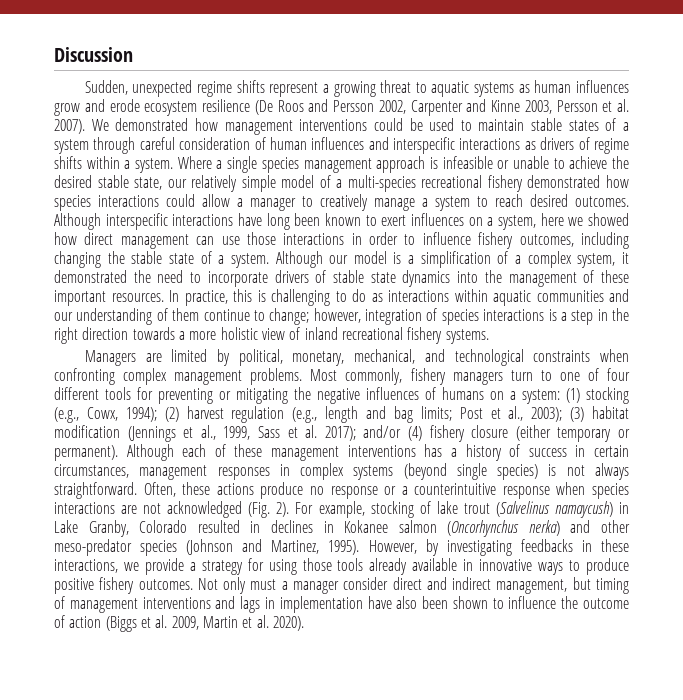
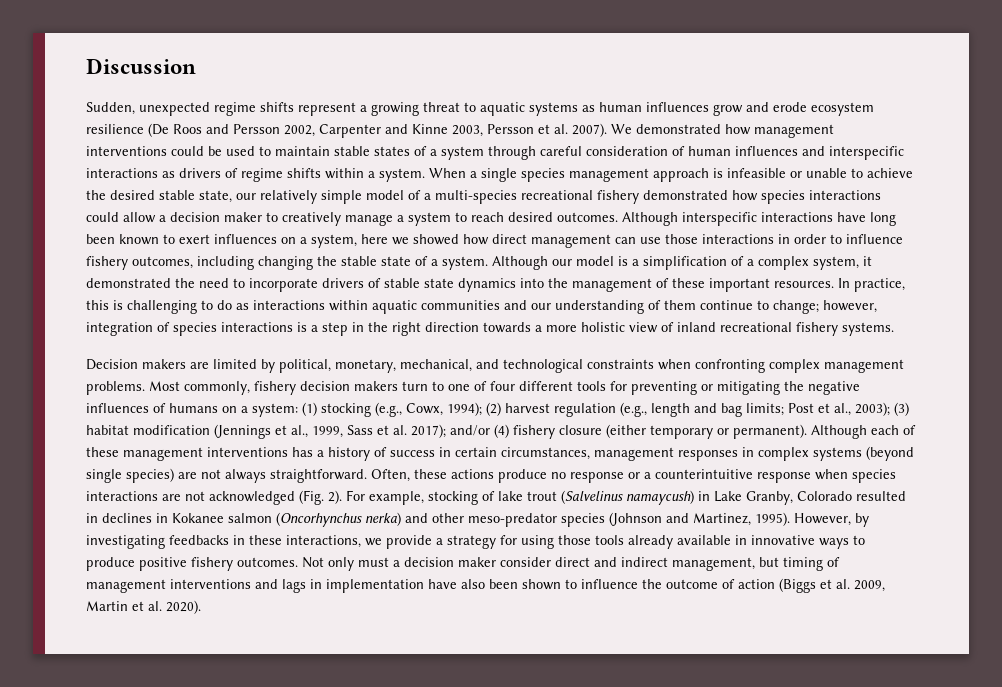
- Where a single species management approach is infeasible or unable to achieve the desired stable state, our relatively simple model of a multi-species recreational fishery demonstrated how species interactions could allow a manager to creatively manage a system to reach desired outcomes.
+ When a single species management approach is infeasible or unable to achieve the desired stable state, our relatively simple model of a multi-species recreational fishery demonstrated how species interactions could allow a decision maker to creatively manage a system to reach desired outcomes.
- Managers are limited by political, monetary, mechanical, and technological constraints when confronting complex management problems.
+ Decision makers are limited by political, monetary, mechanical, and technological constraints when confronting complex management problems.
- Most commonly, fishery managers turn to one of four different tools for preventing or mitigating the negative influences of humans on a system: (1) stocking (e.g., Cowx, 1994); (2) harvest regulation (e.g., length and bag limits; Post et al., 2003); (3) habitat modification (Jennings et al., 1999, Sass et al. 2017); and/or (4) fishery closure (either temporary or permanent).
+ Most commonly, fishery decision makers turn to one of four different tools for preventing or mitigating the negative influences of humans on a system: (1) stocking (e.g., Cowx, 1994); (2) harvest regulation (e.g., length and bag limits; Post et al., 2003); (3) habitat modification (Jennings et al., 1999, Sass et al. 2017); and/or (4) fishery closure (either temporary or permanent).
- Although each of these management interventions has a history of success in certain circumstances, management responses in complex systems (beyond single species) is not always straightforward.
+ Although each of these management interventions has a history of success in certain circumstances, management responses in complex systems (beyond single species) are not always straightforward.
- Not only must a manager consider direct and indirect management, but timing of management interventions and lags in implementation have also been shown to influence the outcome of action (Biggs et al. 2009, Martin et al. 2020).
+ Not only must a decision maker consider direct and indirect management, but timing of management interventions and lags in implementation have also been shown to influence the outcome of action (Biggs et al. 2009, Martin et al. 2020).

